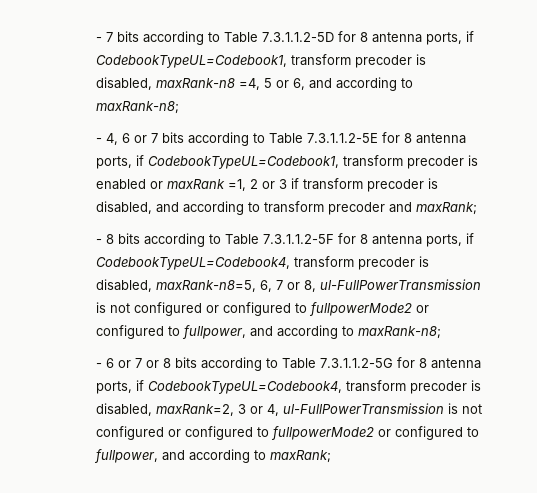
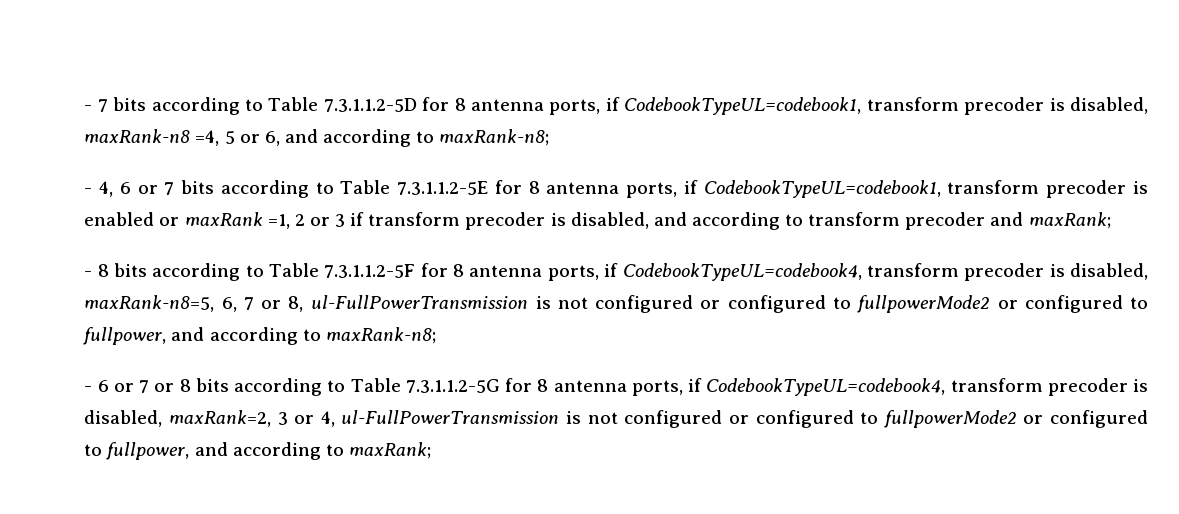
- - 7 bits according to Table 7.3.1.1.2-5D for 8 antenna ports, if CodebookTypeUL=Codebook1, transform precoder is disabled, maxRank-n8 =4, 5 or 6, and according to maxRank-n8;
+ - 7 bits according to Table 7.3.1.1.2-5D for 8 antenna ports, if CodebookTypeUL=codebook1, transform precoder is disabled, maxRank-n8 =4, 5 or 6, and according to maxRank-n8;
- - 4, 6 or 7 bits according to Table 7.3.1.1.2-5E for 8 antenna ports, if CodebookTypeUL=Codebook1, transform precoder is enabled or maxRank =1, 2 or 3 if transform precoder is disabled, and according to transform precoder and maxRank;
+ - 4, 6 or 7 bits according to Table 7.3.1.1.2-5E for 8 antenna ports, if CodebookTypeUL=codebook1, transform precoder is enabled or maxRank =1, 2 or 3 if transform precoder is disabled, and according to transform precoder and maxRank;
- - 8 bits according to Table 7.3.1.1.2-5F for 8 antenna ports, if CodebookTypeUL=Codebook4, transform precoder is disabled, maxRank-n8=5, 6, 7 or 8, ul-FullPowerTransmission is not configured or configured to fullpowerMode2 or configured to fullpower, and according to maxRank-n8;
+ - 8 bits according to Table 7.3.1.1.2-5F for 8 antenna ports, if CodebookTypeUL=codebook4, transform precoder is disabled, maxRank-n8=5, 6, 7 or 8, ul-FullPowerTransmission is not configured or configured to fullpowerMode2 or configured to fullpower, and according to maxRank-n8;
- - 6 or 7 or 8 bits according to Table 7.3.1.1.2-5G for 8 antenna ports, if CodebookTypeUL=Codebook4, transform precoder is disabled, maxRank=2, 3 or 4, ul-FullPowerTransmission is not configured or configured to fullpowerMode2 or configured to fullpower, and according to maxRank;
+ - 6 or 7 or 8 bits according to Table 7.3.1.1.2-5G for 8 antenna ports, if CodebookTypeUL=codebook4, transform precoder is disabled, maxRank=2, 3 or 4, ul-FullPowerTransmission is not configured or configured to fullpowerMode2 or configured to fullpower, and according to maxRank;

